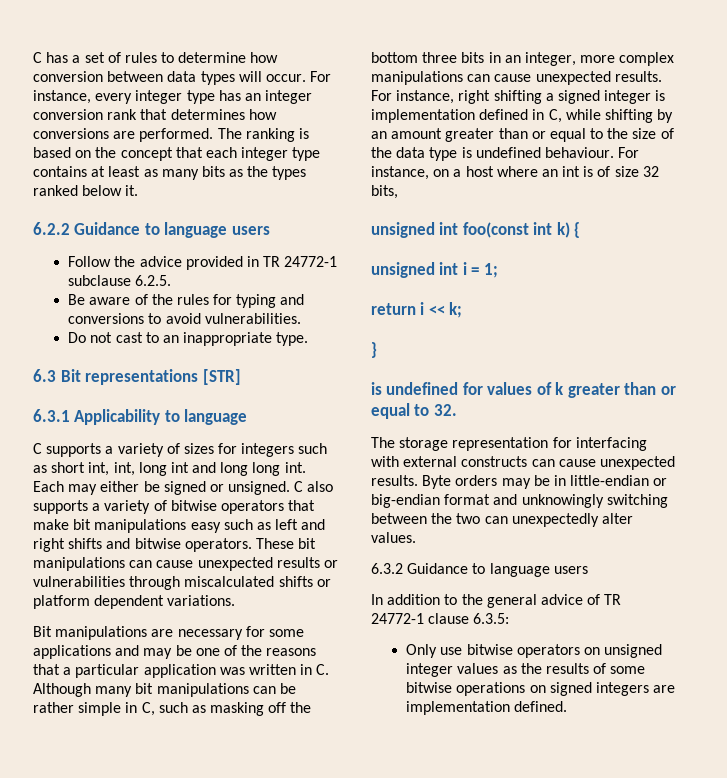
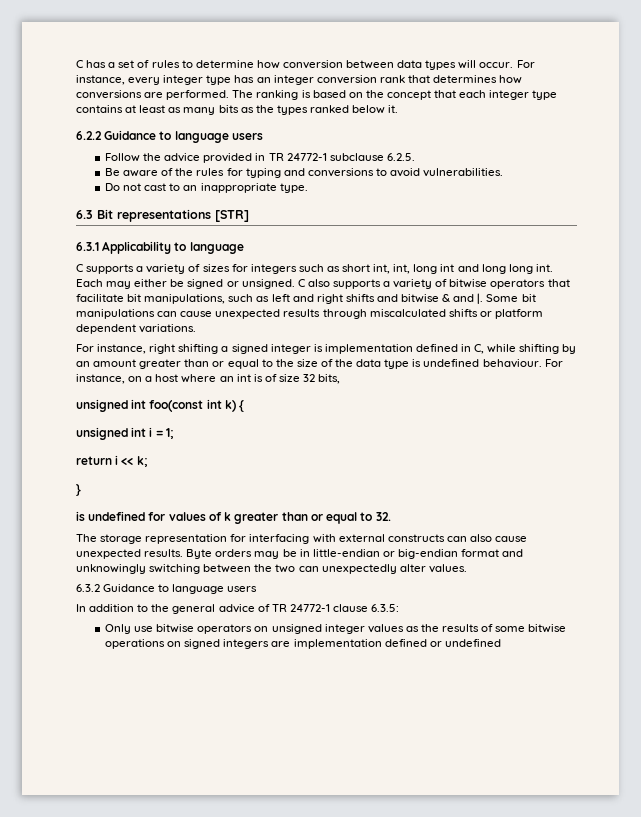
- C also supports a variety of bitwise operators that make bit manipulations easy such as left and right shifts and bitwise operators. These bit manipulations can cause unexpected results or vulnerabilities through miscalculated shifts or platform dependent variations.
+ C also supports a variety of bitwise operators that facilitate bit manipulations, such as left and right shifts and bitwise & and |. Some bit manipulations can cause unexpected results through miscalculated shifts or platform dependent variations.
- Bit manipulations are necessary for some applications and may be one of the reasons that a particular application was written in C. Although many bit manipulations can be rather simple in C, such as masking off the bottom three bits in an integer, more complex manipulations can cause unexpected results.
- The storage representation for interfacing with external constructs can cause unexpected results.
+ The storage representation for interfacing with external constructs can also cause unexpected results.
- Only use bitwise operators on unsigned integer values as the results of some bitwise operations on signed integers are implementation defined.
+ Only use bitwise operators on unsigned integer values as the results of some bitwise operations on signed integers are implementation defined or undefined

